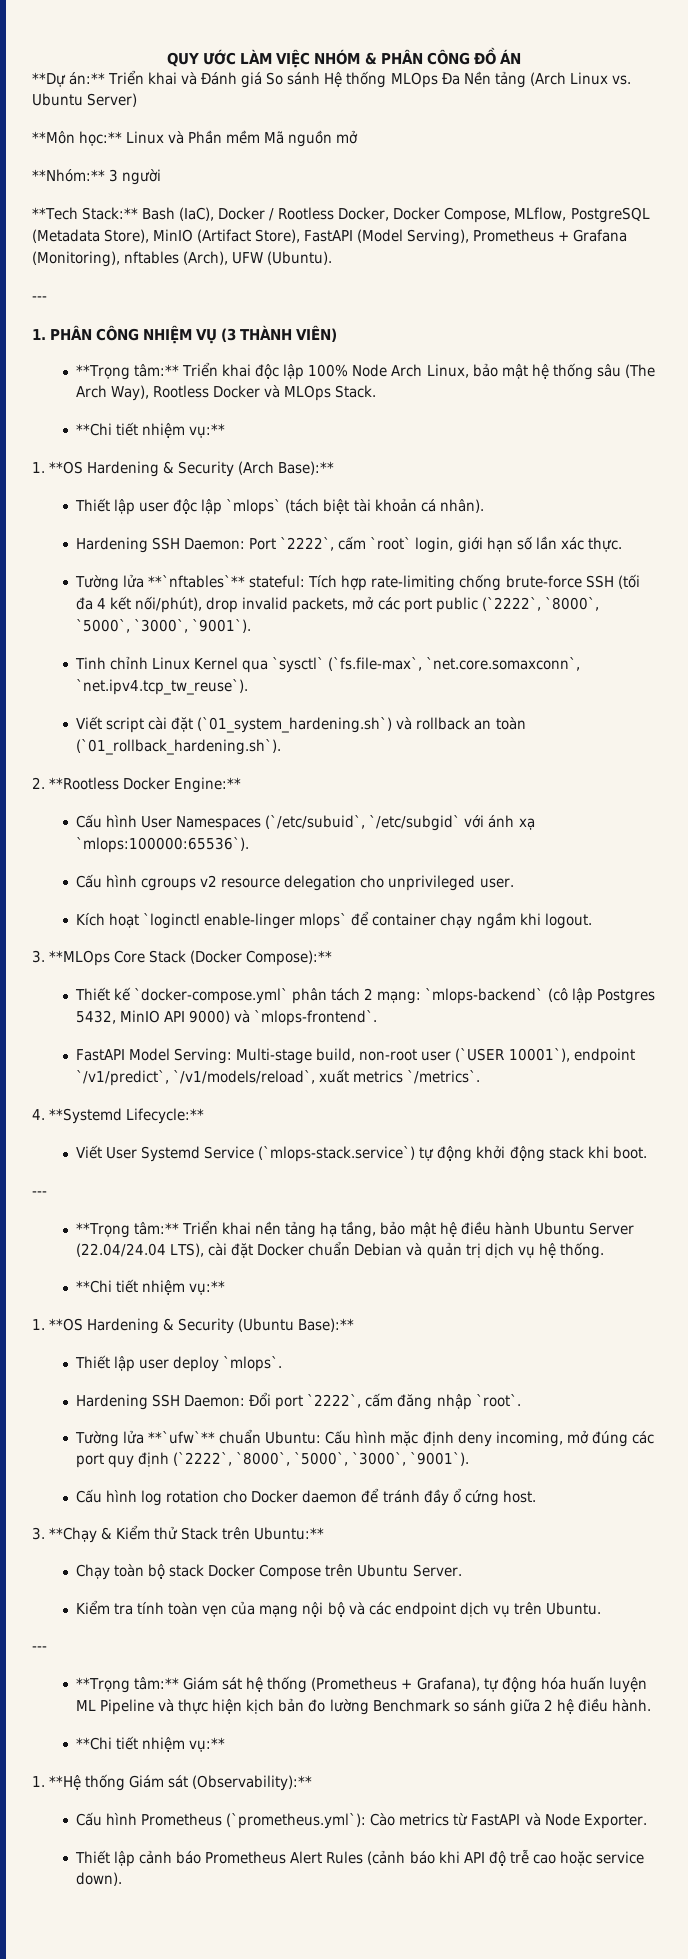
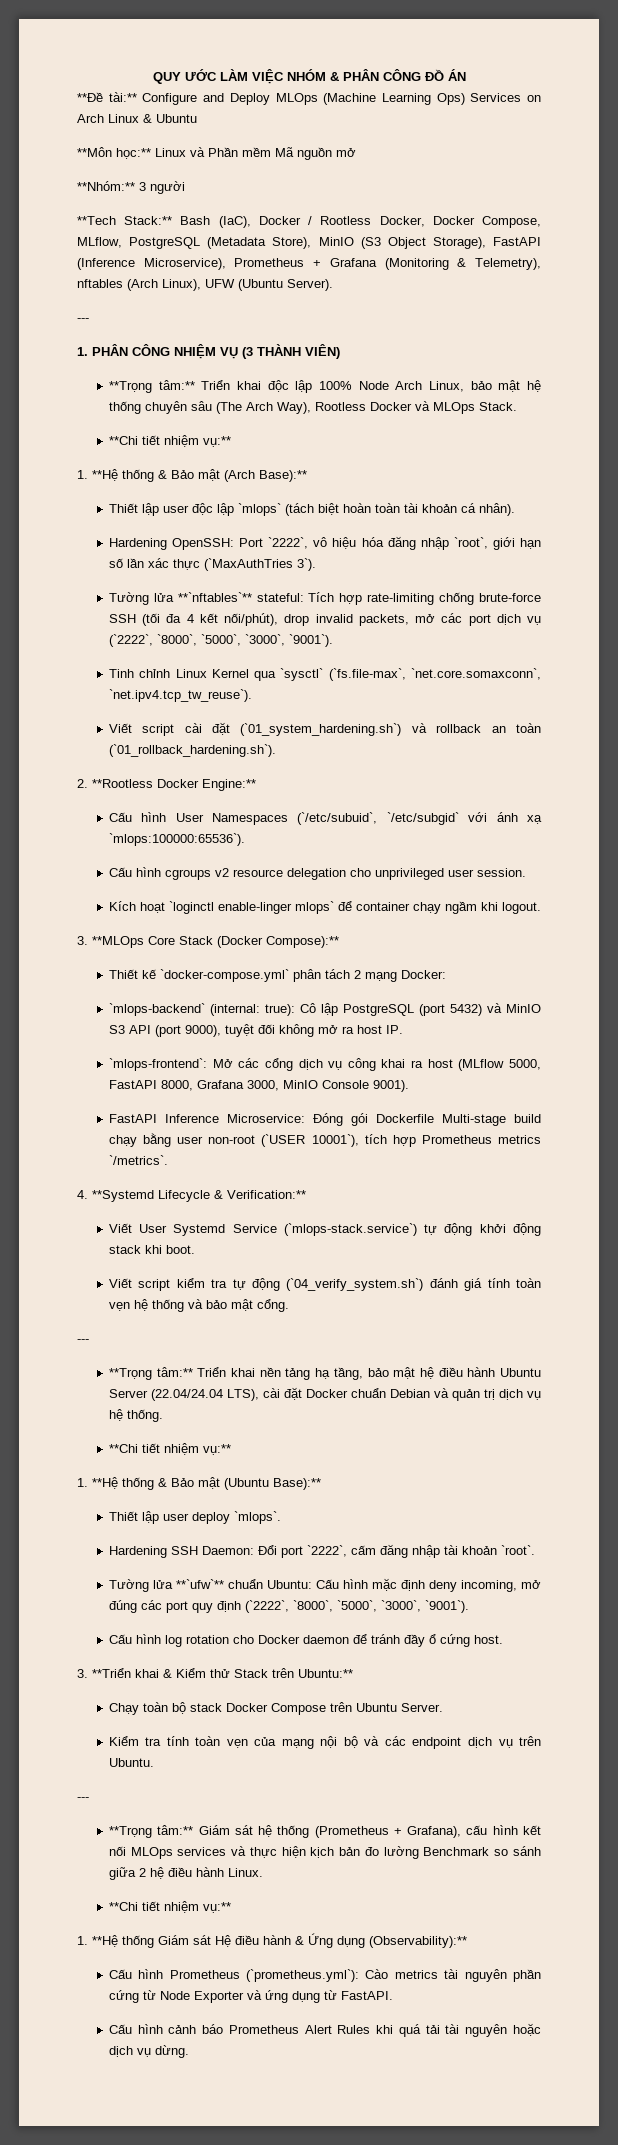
- **Dự án:** Triển khai và Đánh giá So sánh Hệ thống MLOps Đa Nền tảng (Arch Linux vs. Ubuntu Server)
+ **Đề tài:** Configure and Deploy MLOps (Machine Learning Ops) Services on Arch Linux & Ubuntu
- **Tech Stack:** Bash (IaC), Docker / Rootless Docker, Docker Compose, MLflow, PostgreSQL (Metadata Store), MinIO (Artifact Store), FastAPI (Model Serving), Prometheus + Grafana (Monitoring), nftables (Arch), UFW (Ubuntu).
+ **Tech Stack:** Bash (IaC), Docker / Rootless Docker, Docker Compose, MLflow, PostgreSQL (Metadata Store), MinIO (S3 Object Storage), FastAPI (Inference Microservice), Prometheus + Grafana (Monitoring & Telemetry), nftables (Arch Linux), UFW (Ubuntu Server).
- **Trọng tâm:** Triển khai độc lập 100% Node Arch Linux, bảo mật hệ thống sâu (The Arch Way), Rootless Docker và MLOps Stack.
+ **Trọng tâm:** Triển khai độc lập 100% Node Arch Linux, bảo mật hệ thống chuyên sâu (The Arch Way), Rootless Docker và MLOps Stack.
- 1. **OS Hardening & Security (Arch Base):**
+ 1. **Hệ thống & Bảo mật (Arch Base):**
- Thiết lập user độc lập `mlops` (tách biệt tài khoản cá nhân).
+ Thiết lập user độc lập `mlops` (tách biệt hoàn toàn tài khoản cá nhân).
- Hardening SSH Daemon: Port `2222`, cấm `root` login, giới hạn số lần xác thực.
+ Hardening OpenSSH: Port `2222`, vô hiệu hóa đăng nhập `root`, giới hạn số lần xác thực (`MaxAuthTries 3`).
- Tường lửa **`nftables`** stateful: Tích hợp rate-limiting chống brute-force SSH (tối đa 4 kết nối/phút), drop invalid packets, mở các port public (`2222`, `8000`, `5000`, `3000`, `9001`).
+ Tường lửa **`nftables`** stateful: Tích hợp rate-limiting chống brute-force SSH (tối đa 4 kết nối/phút), drop invalid packets, mở các port dịch vụ (`2222`, `8000`, `5000`, `3000`, `9001`).
- Cấu hình cgroups v2 resource delegation cho unprivileged user.
+ Cấu hình cgroups v2 resource delegation cho unprivileged user session.
- Thiết kế `docker-compose.yml` phân tách 2 mạng: `mlops-backend` (cô lập Postgres 5432, MinIO API 9000) và `mlops-frontend`.
- FastAPI Model Serving: Multi-stage build, non-root user (`USER 10001`), endpoint `/v1/predict`, `/v1/models/reload`, xuất metrics `/metrics`.
+ Thiết kế `docker-compose.yml` phân tách 2 mạng Docker:
+ `mlops-backend` (internal: true): Cô lập PostgreSQL (port 5432) và MinIO S3 API (port 9000), tuyệt đối không mở ra host IP.
+ `mlops-frontend`: Mở các cổng dịch vụ công khai ra host (MLflow 5000, FastAPI 8000, Grafana 3000, MinIO Console 9001).
+ FastAPI Inference Microservice: Đóng gói Dockerfile Multi-stage build chạy bằng user non-root (`USER 10001`), tích hợp Prometheus metrics `/metrics`.
- 4. **Systemd Lifecycle:**
+ 4. **Systemd Lifecycle & Verification:**
+ Viết script kiểm tra tự động (`04_verify_system.sh`) đánh giá tính toàn vẹn hệ thống và bảo mật cổng.
- 1. **OS Hardening & Security (Ubuntu Base):**
+ 1. **Hệ thống & Bảo mật (Ubuntu Base):**
- Hardening SSH Daemon: Đổi port `2222`, cấm đăng nhập `root`.
+ Hardening SSH Daemon: Đổi port `2222`, cấm đăng nhập tài khoản `root`.
- 3. **Chạy & Kiểm thử Stack trên Ubuntu:**
+ 3. **Triển khai & Kiểm thử Stack trên Ubuntu:**
- **Trọng tâm:** Giám sát hệ thống (Prometheus + Grafana), tự động hóa huấn luyện ML Pipeline và thực hiện kịch bản đo lường Benchmark so sánh giữa 2 hệ điều hành.
+ **Trọng tâm:** Giám sát hệ thống (Prometheus + Grafana), cấu hình kết nối MLOps services và thực hiện kịch bản đo lường Benchmark so sánh giữa 2 hệ điều hành Linux.
- 1. **Hệ thống Giám sát (Observability):**
+ 1. **Hệ thống Giám sát Hệ điều hành & Ứng dụng (Observability):**
- Cấu hình Prometheus (`prometheus.yml`): Cào metrics từ FastAPI và Node Exporter.
- Thiết lập cảnh báo Prometheus Alert Rules (cảnh báo khi API độ trễ cao hoặc service down).
+ Cấu hình Prometheus (`prometheus.yml`): Cào metrics tài nguyên phần cứng từ Node Exporter và ứng dụng từ FastAPI.
+ Cấu hình cảnh báo Prometheus Alert Rules khi quá tải tài nguyên hoặc dịch vụ dừng.

